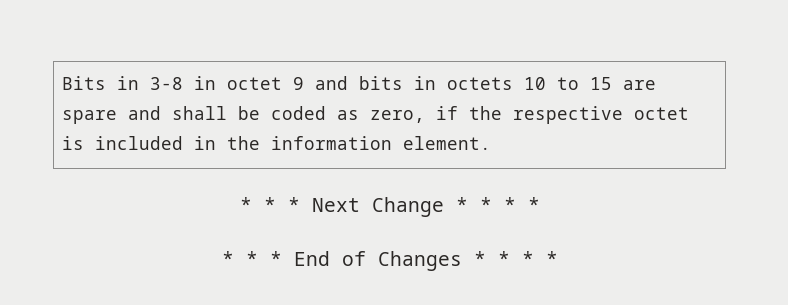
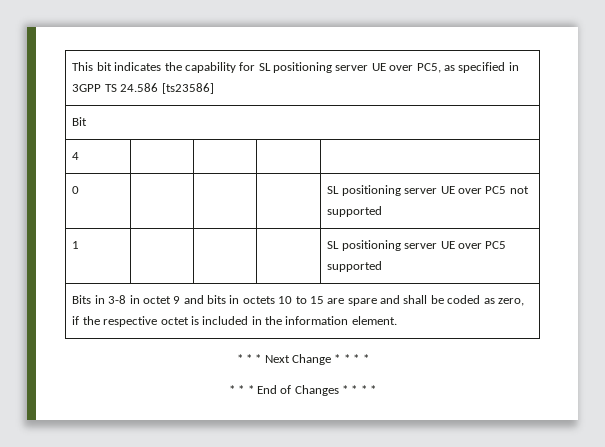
+ This bit indicates the capability for SL positioning server UE over PC5, as specified in 3GPP TS 24.586 [ts23586]
+ Bit
+ 4 | | | |
+ 0 | | | | SL positioning server UE over PC5 not supported
+ 1 | | | | SL positioning server UE over PC5 supported

